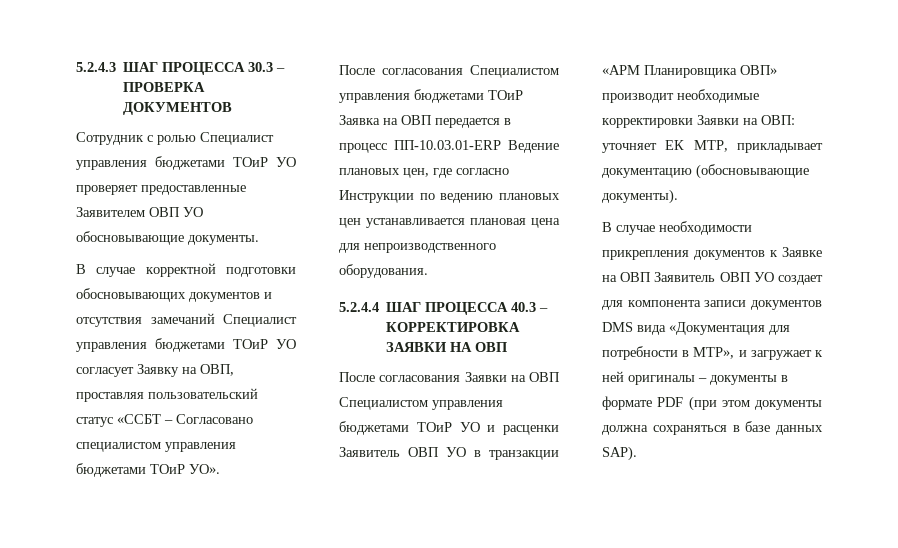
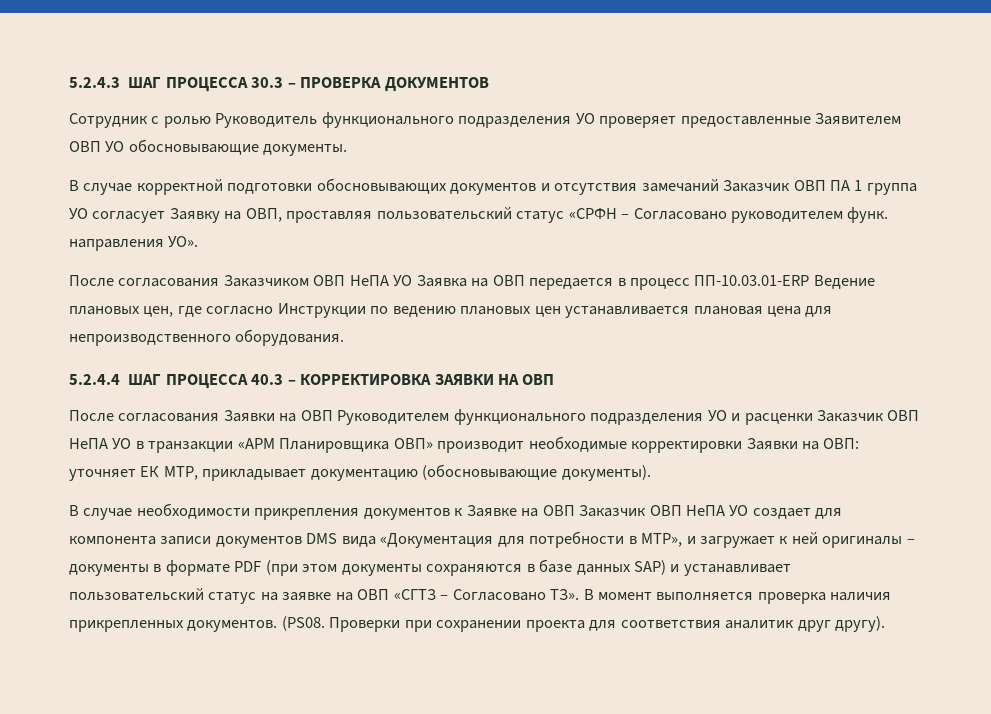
- Сотрудник с ролью Специалист управления бюджетами ТОиР УО проверяет предоставленные Заявителем ОВП УО обосновывающие документы.
+ Сотрудник с ролью Руководитель функционального подразделения УО проверяет предоставленные Заявителем ОВП УО обосновывающие документы.
- В случае корректной подготовки обосновывающих документов и отсутствия замечаний Специалист управления бюджетами ТОиР УО согласует Заявку на ОВП, проставляя пользовательский статус «ССБТ – Согласовано специалистом управления бюджетами ТОиР УО».
+ В случае корректной подготовки обосновывающих документов и отсутствия замечаний Заказчик ОВП ПА 1 группа УО согласует Заявку на ОВП, проставляя пользовательский статус «СРФН – Согласовано руководителем функ. направления УО».
- После согласования Специалистом управления бюджетами ТОиР Заявка на ОВП передается в процесс ПП-10.03.01-ERP Ведение плановых цен, где согласно Инструкции по ведению плановых цен устанавливается плановая цена для непроизводственного оборудования.
+ После согласования Заказчиком ОВП НеПА УО Заявка на ОВП передается в процесс ПП-10.03.01-ERP Ведение плановых цен, где согласно Инструкции по ведению плановых цен устанавливается плановая цена для непроизводственного оборудования.
- После согласования Заявки на ОВП Специалистом управления бюджетами ТОиР УО и расценки Заявитель ОВП УО в транзакции «АРМ Планировщика ОВП» производит необходимые корректировки Заявки на ОВП: уточняет ЕК МТР, прикладывает документацию (обосновывающие документы).
+ После согласования Заявки на ОВП Руководителем функционального подразделения УО и расценки Заказчик ОВП НеПА УО в транзакции «АРМ Планировщика ОВП» производит необходимые корректировки Заявки на ОВП: уточняет ЕК МТР, прикладывает документацию (обосновывающие документы).
- В случае необходимости прикрепления документов к Заявке на ОВП Заявитель ОВП УО создает для компонента записи документов DMS вида «Документация для потребности в МТР», и загружает к ней оригиналы – документы в формате PDF (при этом документы должна сохраняться в базе данных SAP).
+ В случае необходимости прикрепления документов к Заявке на ОВП Заказчик ОВП НеПА УО создает для компонента записи документов DMS вида «Документация для потребности в МТР», и загружает к ней оригиналы – документы в формате PDF (при этом документы сохраняются в базе данных SAP) и устанавливает пользовательский статус на заявке на ОВП «СГТЗ – Согласовано ТЗ». В момент выполняется проверка наличия прикрепленных документов. (PS08. Проверки при сохранении проекта для соответствия аналитик друг другу).

